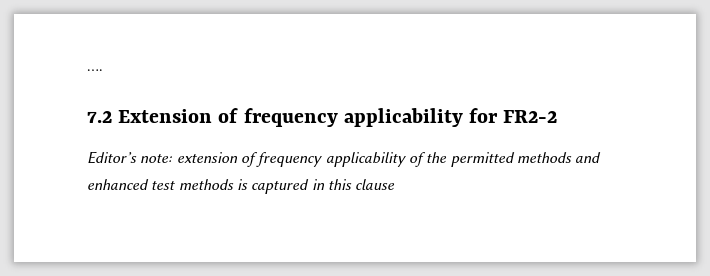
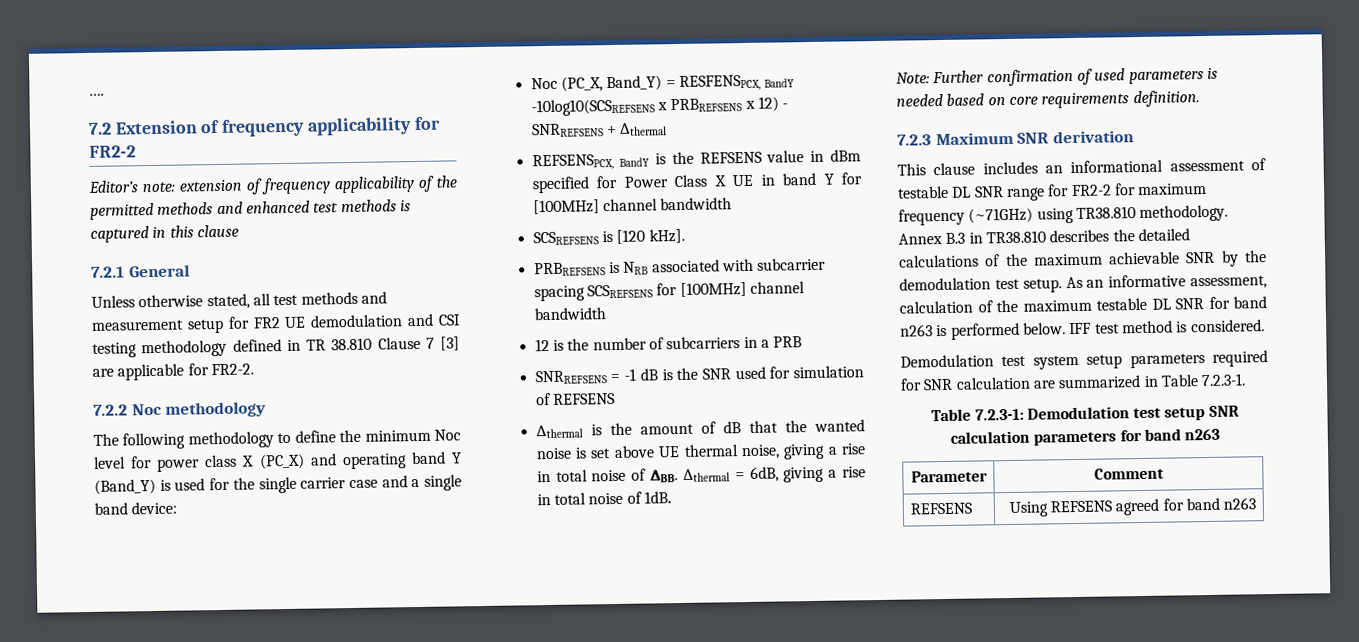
+ 7.2.1 General
+ Unless otherwise stated, all test methods and measurement setup for FR2 UE demodulation and CSI testing methodology defined in TR 38.810 Clause 7 [3] are applicable for FR2-2.
+ 7.2.2 Noc methodology
+ The following methodology to define the minimum Noc level for power class X (PC_X) and operating band Y (Band_Y) is used for the single carrier case and a single band device:
+ Noc (PC_X, Band_Y) = RESFENSPCX, BandY -10log10(SCSREFSENS x PRBREFSENS x 12) - SNRREFSENS + ∆thermal
+ REFSENSPCX, BandY is the REFSENS value in dBm specified for Power Class X UE in band Y for [100MHz] channel bandwidth
+ SCSREFSENS is [120 kHz].
+ PRBREFSENS is NRB associated with subcarrier spacing SCSREFSENS for [100MHz] channel bandwidth
+ 12 is the number of subcarriers in a PRB
+ SNRREFSENS = -1 dB is the SNR used for simulation of REFSENS
+ ∆thermal is the amount of dB that the wanted noise is set above UE thermal noise, giving a rise in total noise of ∆BB. ∆thermal = 6dB, giving a rise in total noise of 1dB.
+ Note: Further confirmation of used parameters is needed based on core requirements definition.
+ 7.2.3 Maximum SNR derivation
+ This clause includes an informational assessment of testable DL SNR range for FR2-2 for maximum frequency (~71GHz) using TR38.810 methodology. Annex B.3 in TR38.810 describes the detailed calculations of the maximum achievable SNR by the demodulation test setup. As an informative assessment, calculation of the maximum testable DL SNR for band n263 is performed below. IFF test method is considered.
+ Demodulation test system setup parameters required for SNR calculation are summarized in Table 7.2.3-1.
+ Table 7.2.3-1: Demodulation test setup SNR calculation parameters for band n263
+ Parameter | Comment
+ REFSENS | Using REFSENS agreed for band n263

